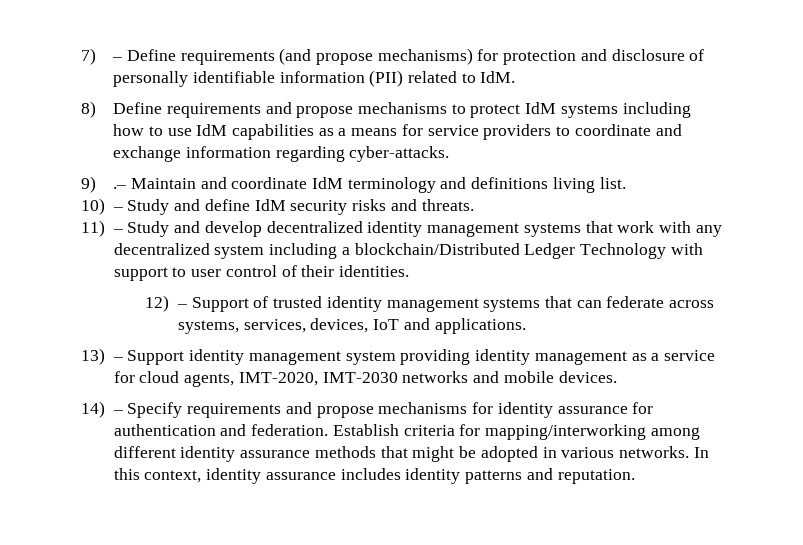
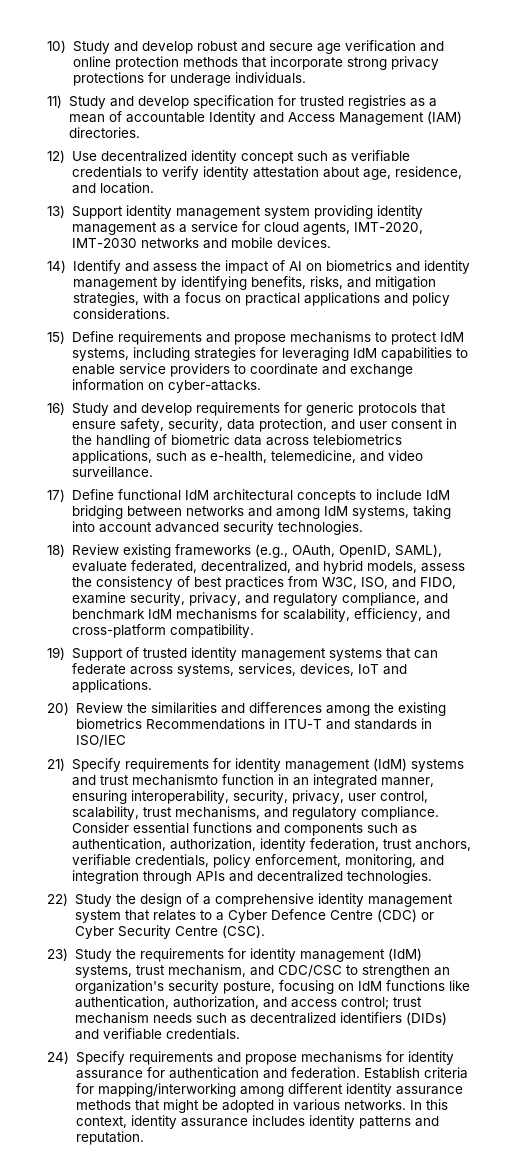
- 7) – Define requirements (and propose mechanisms) for protection and disclosure of personally identifiable information (PII) related to IdM.
- 8) Define requirements and propose mechanisms to protect IdM systems including how to use IdM capabilities as a means for service providers to coordinate and exchange information regarding cyber-attacks.
- 9) .– Maintain and coordinate IdM terminology and definitions living list.
- 10) – Study and define IdM security risks and threats.
- 11) – Study and develop decentralized identity management systems that work with any decentralized system including a blockchain/Distributed Ledger Technology with support to user control of their identities.
- 12) – Support of trusted identity management systems that can federate across systems, services, devices, IoT and applications.
- 13) – Support identity management system providing identity management as a service for cloud agents, IMT-2020, IMT-2030 networks and mobile devices.
+ 10) Study and develop robust and secure age verification and online protection methods that incorporate strong privacy protections for underage individuals.
+ 11) Study and develop specification for trusted registries as a mean of accountable Identity and Access Management (IAM) directories.
+ 12) Use decentralized identity concept such as verifiable credentials to verify identity attestation about age, residence, and location.
+ 13) Support identity management system providing identity management as a service for cloud agents, IMT-2020, IMT-2030 networks and mobile devices.
- 14) – Specify requirements and propose mechanisms for identity assurance for authentication and federation.
+ 14) Identify and assess the impact of AI on biometrics and identity management by identifying benefits, risks, and mitigation strategies, with a focus on practical applications and policy considerations.
+ 15) Define requirements and propose mechanisms to protect IdM systems, including strategies for leveraging IdM capabilities to enable service providers to coordinate and exchange information on cyber-attacks.
+ 16) Study and develop requirements for generic protocols that ensure safety, security, data protection, and user consent in the handling of biometric data across telebiometrics applications, such as e-health, telemedicine, and video surveillance.
+ 17) Define functional IdM architectural concepts to include IdM bridging between networks and among IdM systems, taking into account advanced security technologies.
+ 18) Review existing frameworks (e.g., OAuth, OpenID, SAML), evaluate federated, decentralized, and hybrid models, assess the consistency of best practices from W3C, ISO, and FIDO, examine security, privacy, and regulatory compliance, and benchmark IdM mechanisms for scalability, efficiency, and cross-platform compatibility.
+ 19) Support of trusted identity management systems that can federate across systems, services, devices, IoT and applications.
+ 20) Review the similarities and differences among the existing biometrics Recommendations in ITU-T and standards in ISO/IEC
+ 21) Specify requirements for identity management (IdM) systems and trust mechanismto function in an integrated manner, ensuring interoperability, security, privacy, user control, scalability, trust mechanisms, and regulatory compliance. Consider essential functions and components such as authentication, authorization, identity federation, trust anchors, verifiable credentials, policy enforcement, monitoring, and integration through APIs and decentralized technologies.
+ 22) Study the design of a comprehensive identity management system that relates to a Cyber Defence Centre (CDC) or Cyber Security Centre (CSC).
+ 23) Study the requirements for identity management (IdM) systems, trust mechanism, and CDC/CSC to strengthen an organization's security posture, focusing on IdM functions like authentication, authorization, and access control; trust mechanism needs such as decentralized identifiers (DIDs) and verifiable credentials.
+ 24) Specify requirements and propose mechanisms for identity assurance for authentication and federation.

